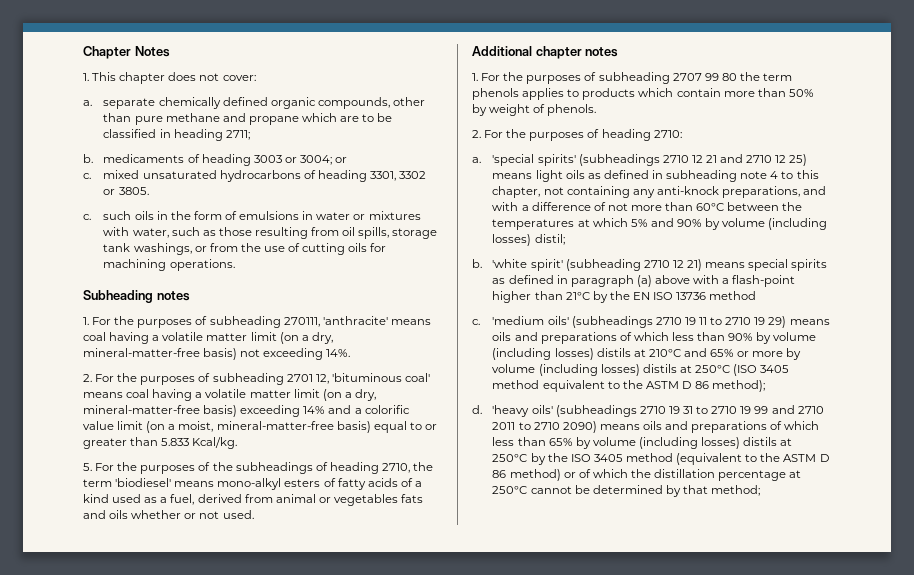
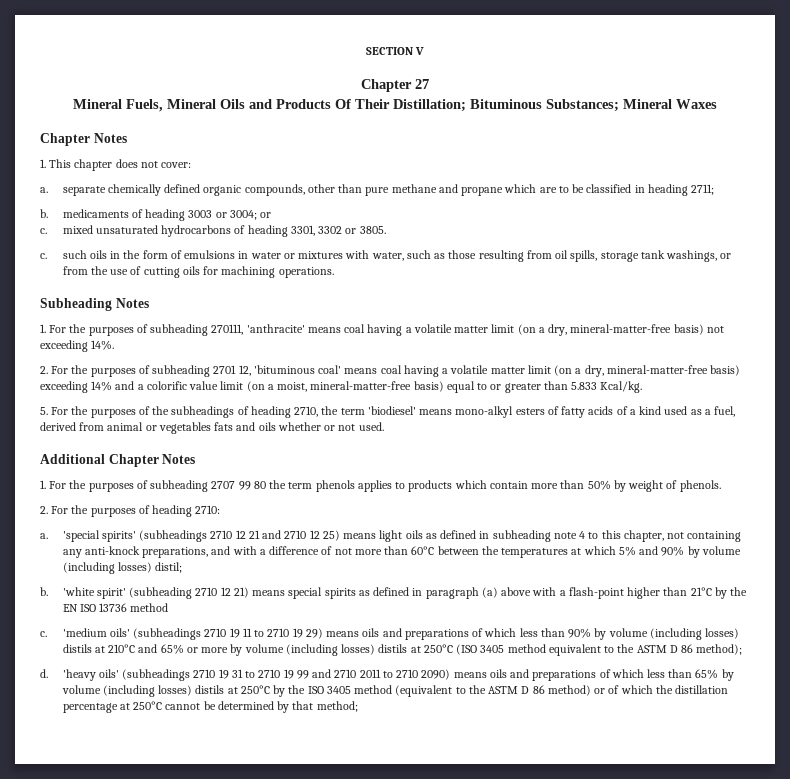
+ SECTION V
+ Chapter 27
+ Mineral Fuels, Mineral Oils and Products Of Their Distillation; Bituminous Substances; Mineral Waxes
- Subheading notes
+ Subheading Notes
- Additional chapter notes
+ Additional Chapter Notes

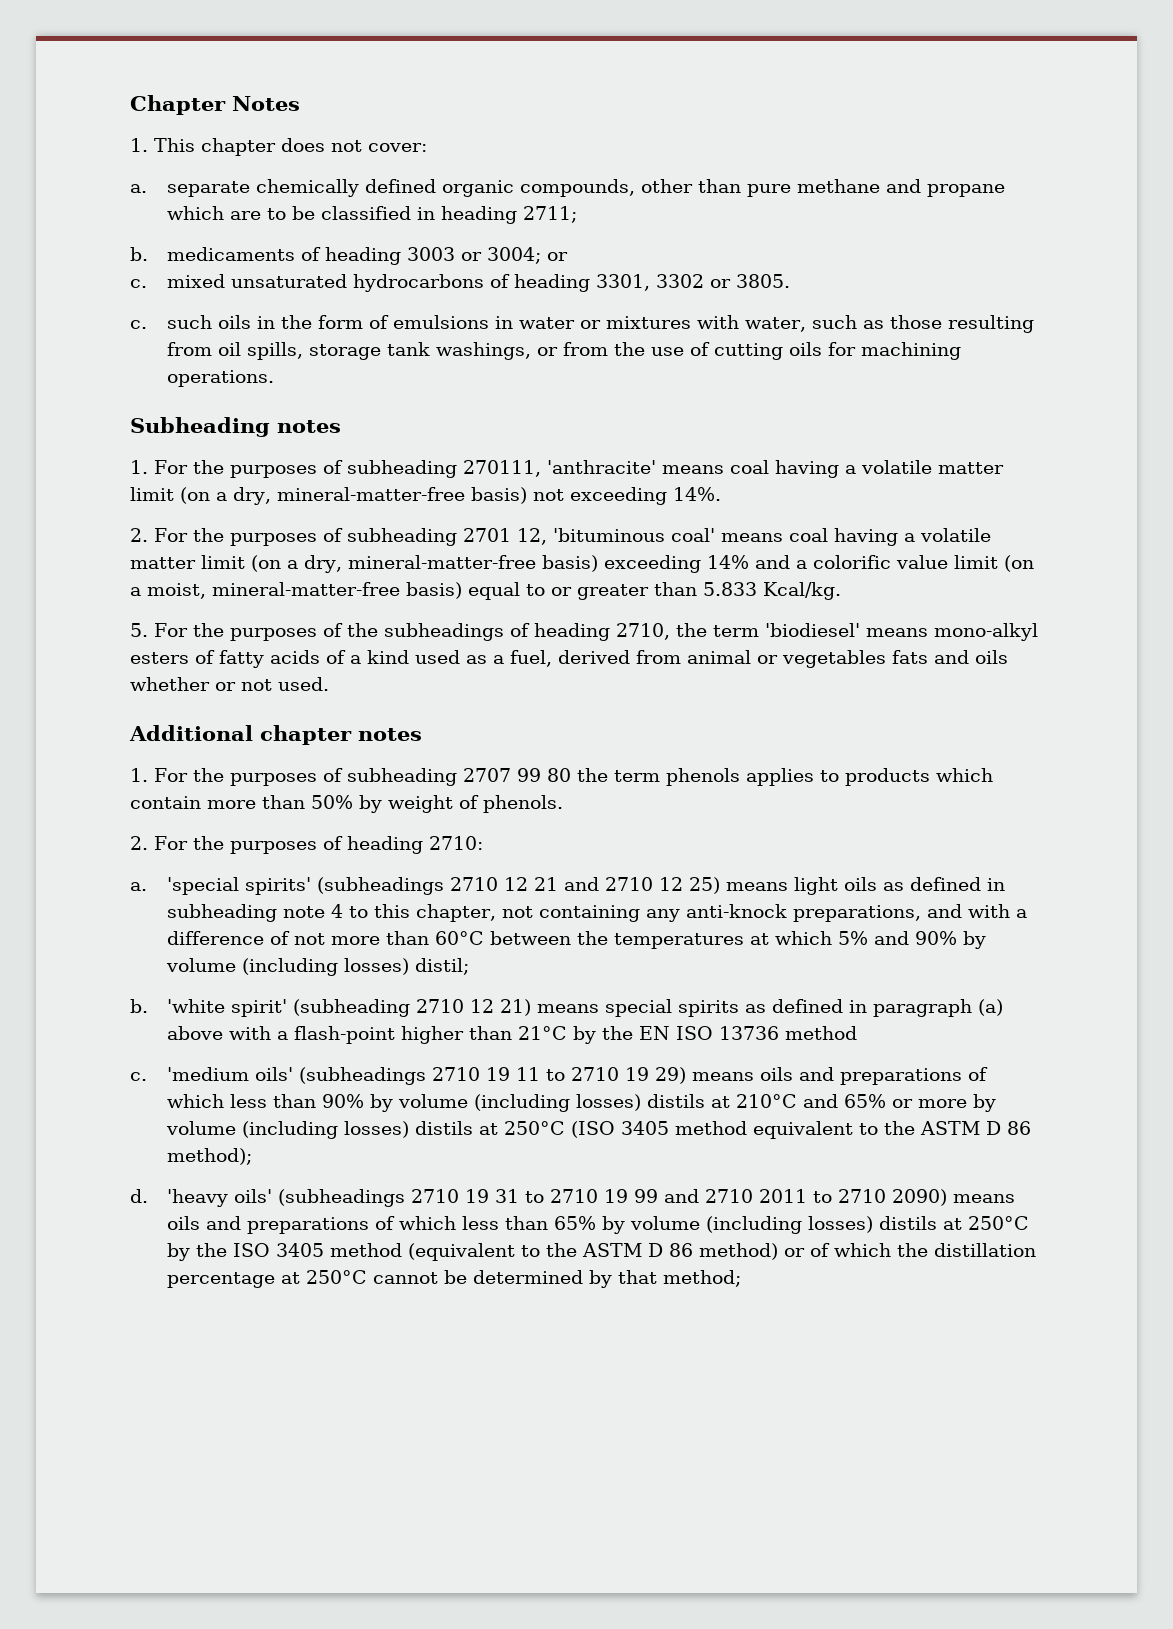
- SECTION V
- Chapter 27
- Mineral Fuels, Mineral Oils and Products Of Their Distillation; Bituminous Substances; Mineral Waxes
- Subheading Notes
+ Subheading notes
- Additional Chapter Notes
+ Additional chapter notes

